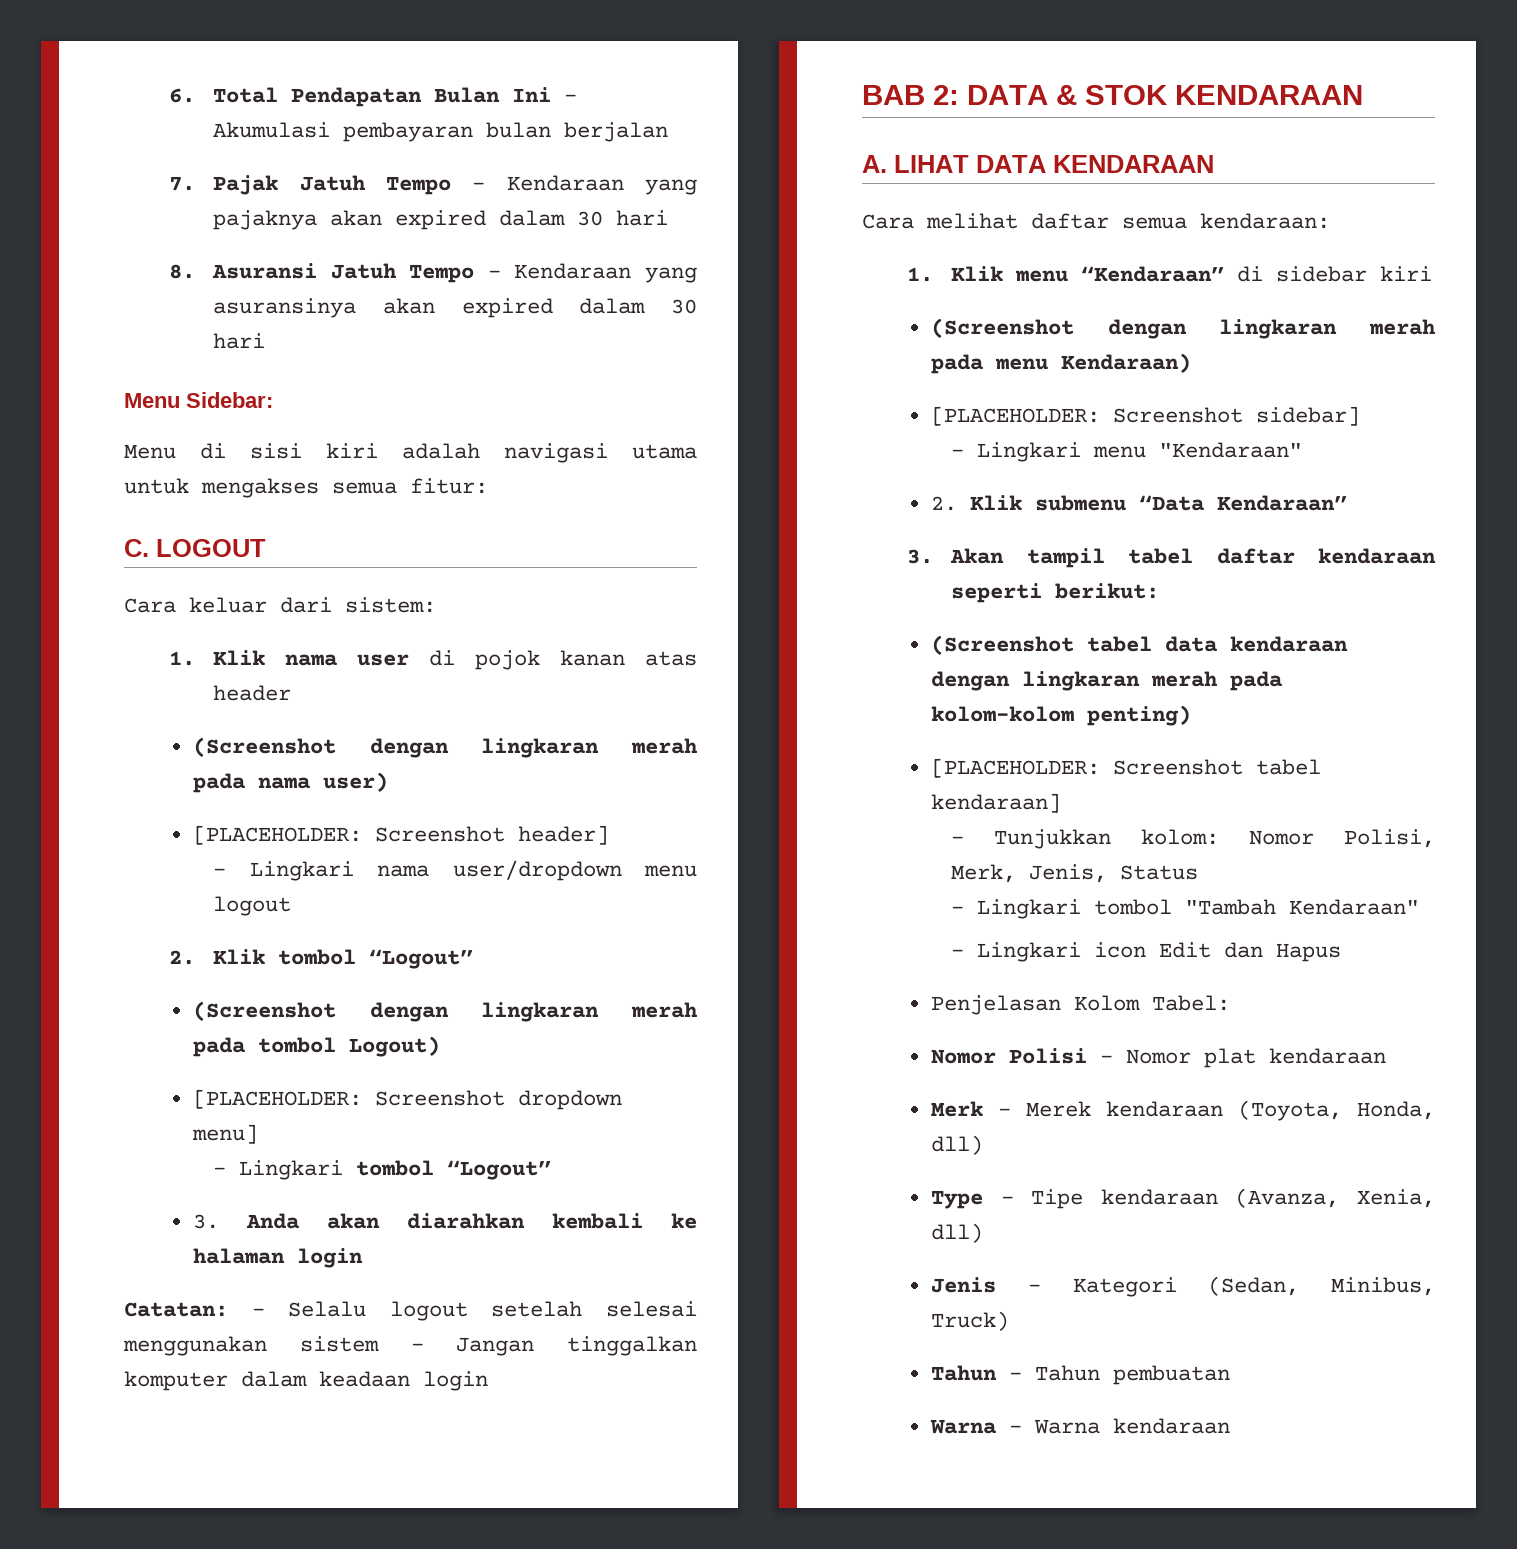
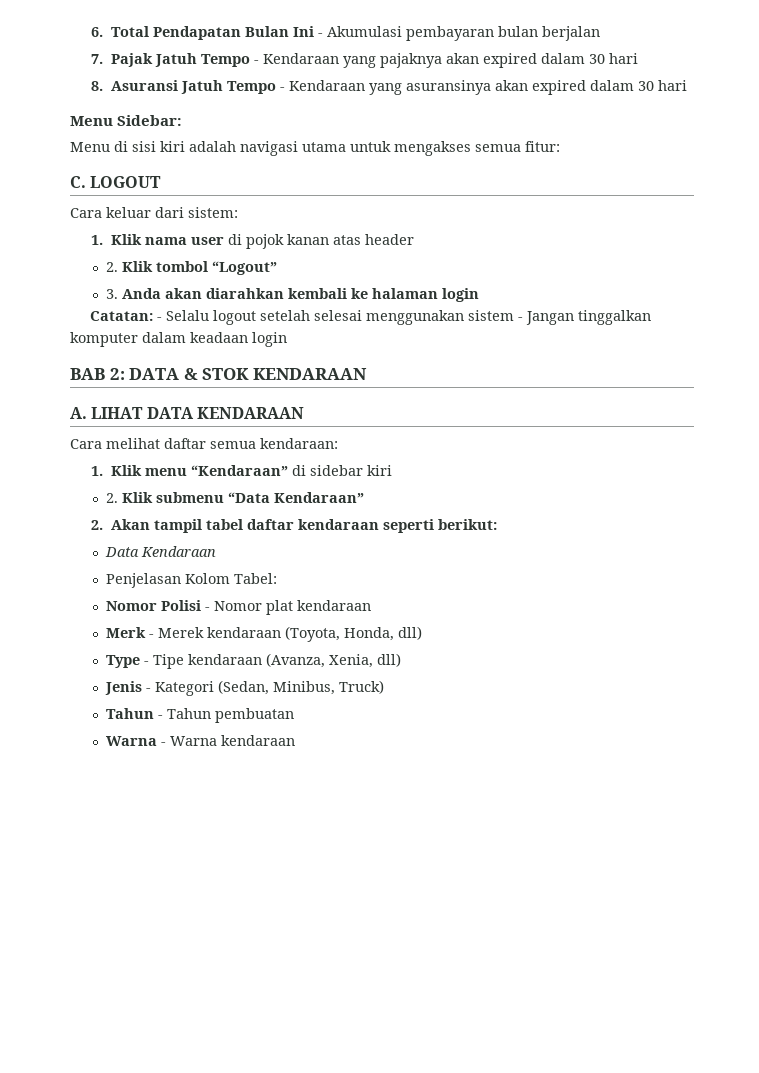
- (Screenshot dengan lingkaran merah pada nama user)
- [PLACEHOLDER: Screenshot header]
- - Lingkari nama user/dropdown menu logout
  2. Klik tombol “Logout”
- (Screenshot dengan lingkaran merah pada tombol Logout)
- [PLACEHOLDER: Screenshot dropdown menu]
- - Lingkari tombol “Logout”
- (Screenshot dengan lingkaran merah pada menu Kendaraan)
- [PLACEHOLDER: Screenshot sidebar]
- - Lingkari menu "Kendaraan"
- 3. Akan tampil tabel daftar kendaraan seperti berikut:
+ 2. Akan tampil tabel daftar kendaraan seperti berikut:
- (Screenshot tabel data kendaraan dengan lingkaran merah pada kolom-kolom penting)
- [PLACEHOLDER: Screenshot tabel kendaraan]
- - Tunjukkan kolom: Nomor Polisi, Merk, Jenis, Status
- - Lingkari tombol "Tambah Kendaraan"
- - Lingkari icon Edit dan Hapus
+ Data Kendaraan

